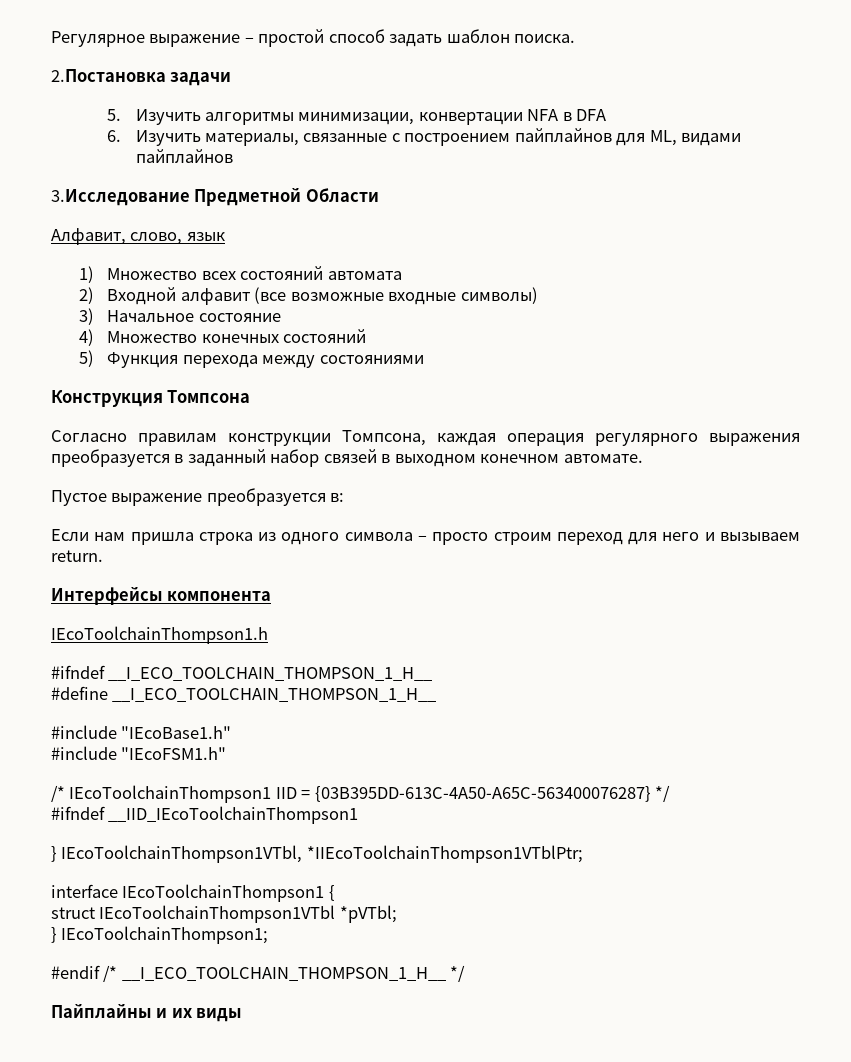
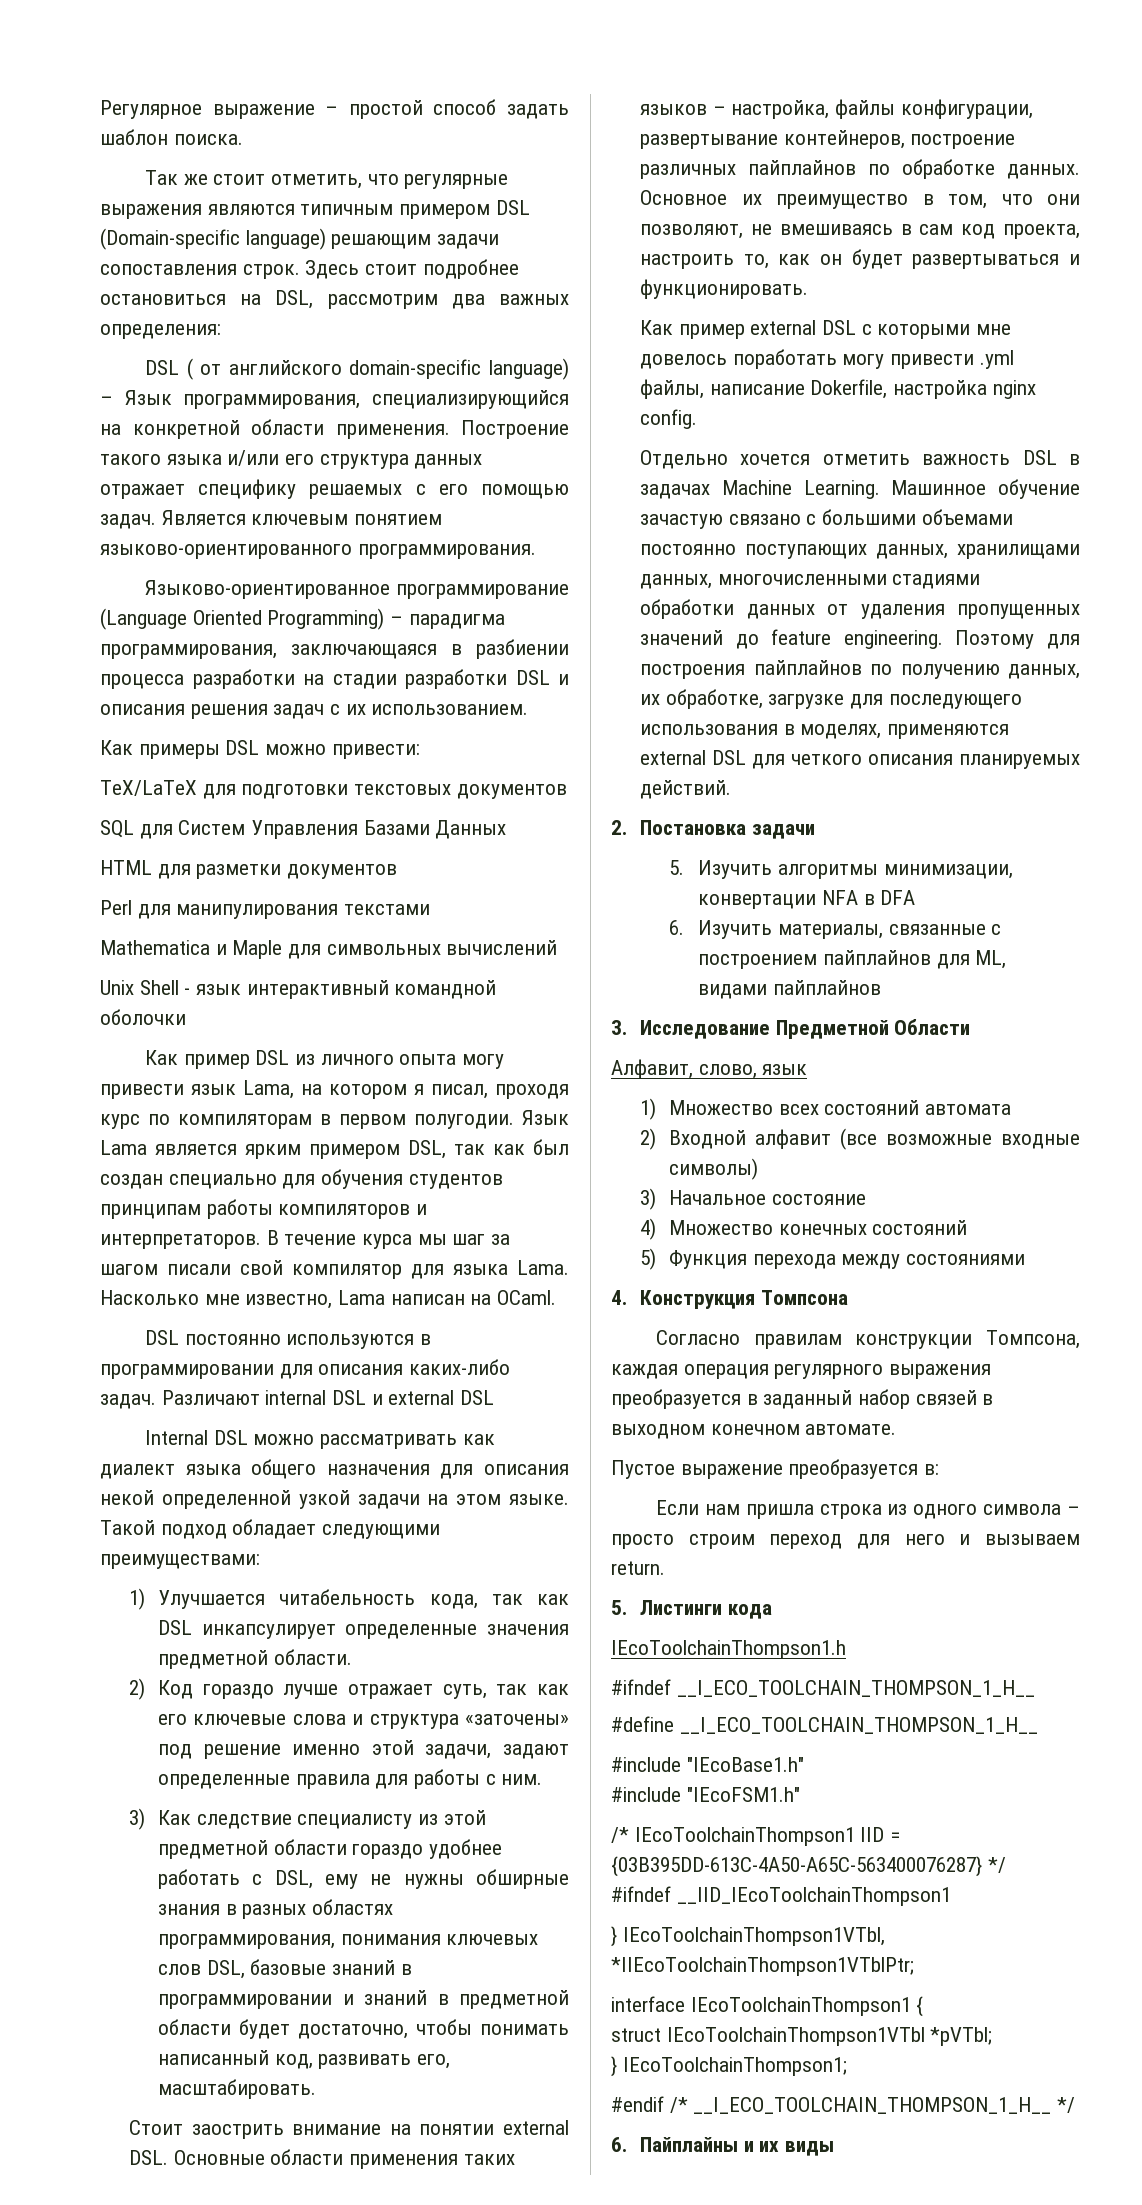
- 2.Постановка задачи
+ Так же стоит отметить, что регулярные выражения являются типичным примером DSL (Domain-specific language) решающим задачи сопоставления строк. Здесь стоит подробнее остановиться на DSL, рассмотрим два важных определения:
+ DSL ( от английского domain-specific language) – Язык программирования, специализирующийся на конкретной области применения. Построение такого языка и/или его структура данных отражает специфику решаемых с его помощью задач. Является ключевым понятием языково-ориентированного программирования.
+ Языково-ориентированное программирование (Language Oriented Programming) – парадигма программирования, заключающаяся в разбиении процесса разработки на стадии разработки DSL и описания решения задач с их использованием.
+ Как примеры DSL можно привести:
+ TeX/LaTeX для подготовки текстовых документов
+ SQL для Систем Управления Базами Данных
+ HTML для разметки документов
+ Perl для манипулирования текстами
+ Mathematica и Maple для символьных вычислений
+ Unix Shell - язык интерактивный командной оболочки
+ Как пример DSL из личного опыта могу привести язык Lama, на котором я писал, проходя курс по компиляторам в первом полугодии. Язык Lama является ярким примером DSL, так как был создан специально для обучения студентов принципам работы компиляторов и интерпретаторов. В течение курса мы шаг за шагом писали свой компилятор для языка Lama. Насколько мне известно, Lama написан на OCaml.
+ DSL постоянно используются в программировании для описания каких-либо задач. Различают internal DSL и external DSL
+ Internal DSL можно рассматривать как диалект языка общего назначения для описания некой определенной узкой задачи на этом языке. Такой подход обладает следующими преимуществами:
+ 1) Улучшается читабельность кода, так как DSL инкапсулирует определенные значения предметной области.
+ 2) Код гораздо лучше отражает суть, так как его ключевые слова и структура «заточены» под решение именно этой задачи, задают определенные правила для работы с ним.
+ 3) Как следствие специалисту из этой предметной области гораздо удобнее работать с DSL, ему не нужны обширные знания в разных областях программирования, понимания ключевых слов DSL, базовые знаний в программировании и знаний в предметной области будет достаточно, чтобы понимать написанный код, развивать его, масштабировать.
+ Стоит заострить внимание на понятии external DSL. Основные области применения таких языков – настройка, файлы конфигурации, развертывание контейнеров, построение различных пайплайнов по обработке данных. Основное их преимущество в том, что они позволяют, не вмешиваясь в сам код проекта, настроить то, как он будет развертываться и функционировать.
+ Как пример external DSL с которыми мне довелось поработать могу привести .yml файлы, написание Dokerfile, настройка nginx config.
+ Отдельно хочется отметить важность DSL в задачах Machine Learning. Машинное обучение зачастую связано с большими объемами постоянно поступающих данных, хранилищами данных, многочисленными стадиями обработки данных от удаления пропущенных значений до feature engineering. Поэтому для построения пайплайнов по получению данных, их обработке, загрузке для последующего использования в моделях, применяются external DSL для четкого описания планируемых действий.
+ 2. Постановка задачи
- 3.Исследование Предметной Области
+ 3. Исследование Предметной Области
- Конструкция Томпсона
+ 4. Конструкция Томпсона
- Интерфейсы компонента
+ 5. Листинги кода
- Пайплайны и их виды
+ 6. Пайплайны и их виды

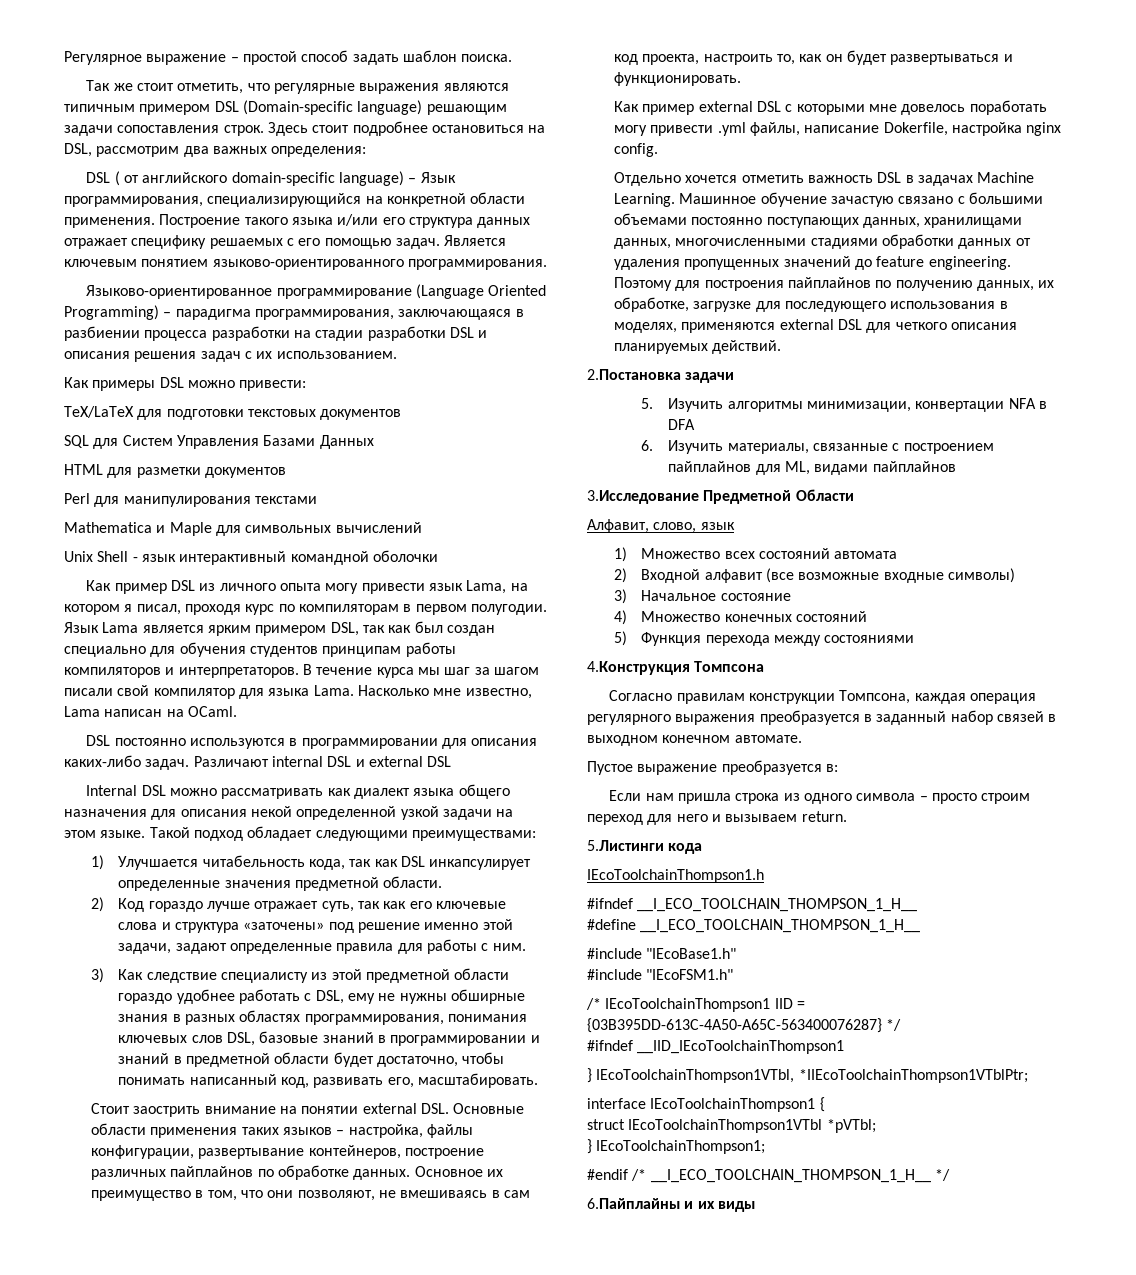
- 2. Постановка задачи
+ 2.Постановка задачи
- 3. Исследование Предметной Области
+ 3.Исследование Предметной Области
- 4. Конструкция Томпсона
+ 4.Конструкция Томпсона
- 5. Листинги кода
+ 5.Листинги кода
- 6. Пайплайны и их виды
+ 6.Пайплайны и их виды

